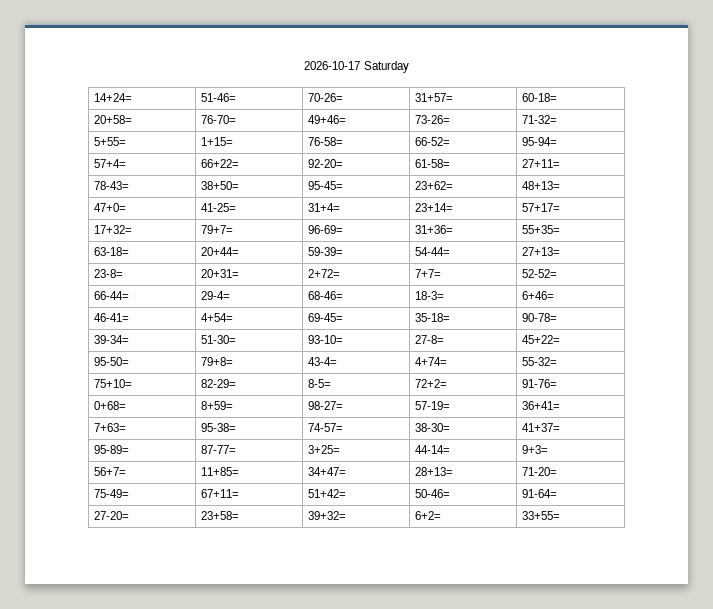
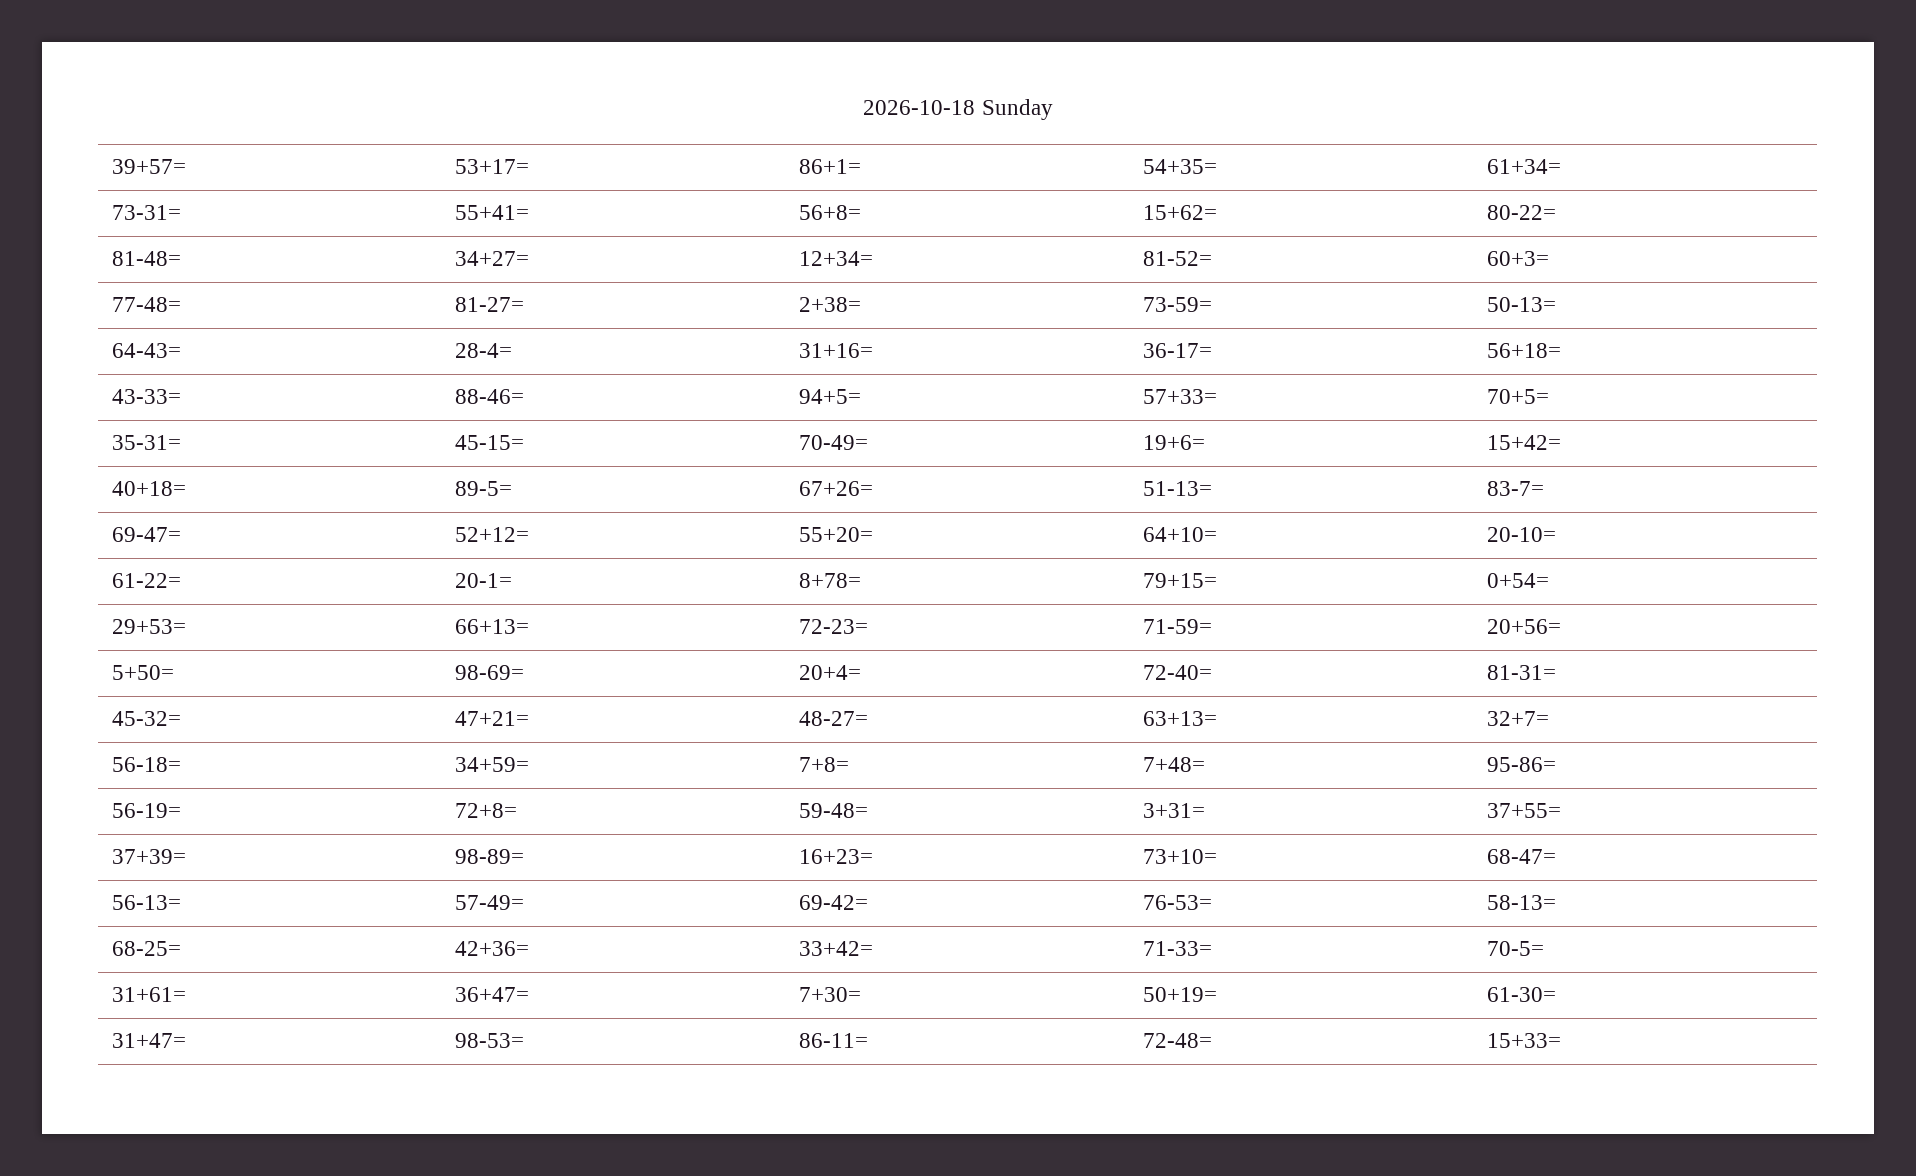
- 2026-10-17 Saturday
- 14+24= | 51-46= | 70-26= | 31+57= | 60-18=
- 20+58= | 76-70= | 49+46= | 73-26= | 71-32=
- 5+55= | 1+15= | 76-58= | 66-52= | 95-94=
- 57+4= | 66+22= | 92-20= | 61-58= | 27+11=
- 78-43= | 38+50= | 95-45= | 23+62= | 48+13=
- 47+0= | 41-25= | 31+4= | 23+14= | 57+17=
- 17+32= | 79+7= | 96-69= | 31+36= | 55+35=
- 63-18= | 20+44= | 59-39= | 54-44= | 27+13=
- 23-8= | 20+31= | 2+72= | 7+7= | 52-52=
- 66-44= | 29-4= | 68-46= | 18-3= | 6+46=
- 46-41= | 4+54= | 69-45= | 35-18= | 90-78=
- 39-34= | 51-30= | 93-10= | 27-8= | 45+22=
- 95-50= | 79+8= | 43-4= | 4+74= | 55-32=
- 75+10= | 82-29= | 8-5= | 72+2= | 91-76=
- 0+68= | 8+59= | 98-27= | 57-19= | 36+41=
- 7+63= | 95-38= | 74-57= | 38-30= | 41+37=
- 95-89= | 87-77= | 3+25= | 44-14= | 9+3=
- 56+7= | 11+85= | 34+47= | 28+13= | 71-20=
- 75-49= | 67+11= | 51+42= | 50-46= | 91-64=
- 27-20= | 23+58= | 39+32= | 6+2= | 33+55=
+ 2026-10-18 Sunday
+ 39+57= | 53+17= | 86+1= | 54+35= | 61+34=
+ 73-31= | 55+41= | 56+8= | 15+62= | 80-22=
+ 81-48= | 34+27= | 12+34= | 81-52= | 60+3=
+ 77-48= | 81-27= | 2+38= | 73-59= | 50-13=
+ 64-43= | 28-4= | 31+16= | 36-17= | 56+18=
+ 43-33= | 88-46= | 94+5= | 57+33= | 70+5=
+ 35-31= | 45-15= | 70-49= | 19+6= | 15+42=
+ 40+18= | 89-5= | 67+26= | 51-13= | 83-7=
+ 69-47= | 52+12= | 55+20= | 64+10= | 20-10=
+ 61-22= | 20-1= | 8+78= | 79+15= | 0+54=
+ 29+53= | 66+13= | 72-23= | 71-59= | 20+56=
+ 5+50= | 98-69= | 20+4= | 72-40= | 81-31=
+ 45-32= | 47+21= | 48-27= | 63+13= | 32+7=
+ 56-18= | 34+59= | 7+8= | 7+48= | 95-86=
+ 56-19= | 72+8= | 59-48= | 3+31= | 37+55=
+ 37+39= | 98-89= | 16+23= | 73+10= | 68-47=
+ 56-13= | 57-49= | 69-42= | 76-53= | 58-13=
+ 68-25= | 42+36= | 33+42= | 71-33= | 70-5=
+ 31+61= | 36+47= | 7+30= | 50+19= | 61-30=
+ 31+47= | 98-53= | 86-11= | 72-48= | 15+33=

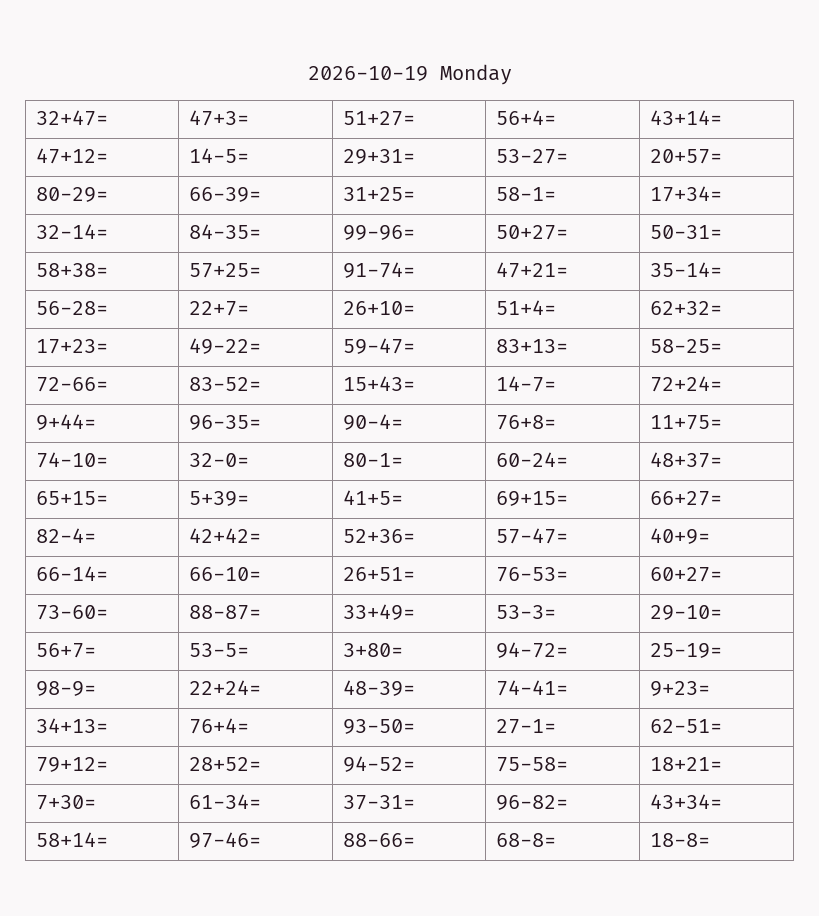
- 2026-10-18 Sunday
- 39+57= | 53+17= | 86+1= | 54+35= | 61+34=
- 73-31= | 55+41= | 56+8= | 15+62= | 80-22=
- 81-48= | 34+27= | 12+34= | 81-52= | 60+3=
- 77-48= | 81-27= | 2+38= | 73-59= | 50-13=
- 64-43= | 28-4= | 31+16= | 36-17= | 56+18=
- 43-33= | 88-46= | 94+5= | 57+33= | 70+5=
- 35-31= | 45-15= | 70-49= | 19+6= | 15+42=
- 40+18= | 89-5= | 67+26= | 51-13= | 83-7=
- 69-47= | 52+12= | 55+20= | 64+10= | 20-10=
- 61-22= | 20-1= | 8+78= | 79+15= | 0+54=
- 29+53= | 66+13= | 72-23= | 71-59= | 20+56=
- 5+50= | 98-69= | 20+4= | 72-40= | 81-31=
- 45-32= | 47+21= | 48-27= | 63+13= | 32+7=
- 56-18= | 34+59= | 7+8= | 7+48= | 95-86=
- 56-19= | 72+8= | 59-48= | 3+31= | 37+55=
- 37+39= | 98-89= | 16+23= | 73+10= | 68-47=
- 56-13= | 57-49= | 69-42= | 76-53= | 58-13=
- 68-25= | 42+36= | 33+42= | 71-33= | 70-5=
- 31+61= | 36+47= | 7+30= | 50+19= | 61-30=
- 31+47= | 98-53= | 86-11= | 72-48= | 15+33=
+ 2026-10-19 Monday
+ 32+47= | 47+3= | 51+27= | 56+4= | 43+14=
+ 47+12= | 14-5= | 29+31= | 53-27= | 20+57=
+ 80-29= | 66-39= | 31+25= | 58-1= | 17+34=
+ 32-14= | 84-35= | 99-96= | 50+27= | 50-31=
+ 58+38= | 57+25= | 91-74= | 47+21= | 35-14=
+ 56-28= | 22+7= | 26+10= | 51+4= | 62+32=
+ 17+23= | 49-22= | 59-47= | 83+13= | 58-25=
+ 72-66= | 83-52= | 15+43= | 14-7= | 72+24=
+ 9+44= | 96-35= | 90-4= | 76+8= | 11+75=
+ 74-10= | 32-0= | 80-1= | 60-24= | 48+37=
+ 65+15= | 5+39= | 41+5= | 69+15= | 66+27=
+ 82-4= | 42+42= | 52+36= | 57-47= | 40+9=
+ 66-14= | 66-10= | 26+51= | 76-53= | 60+27=
+ 73-60= | 88-87= | 33+49= | 53-3= | 29-10=
+ 56+7= | 53-5= | 3+80= | 94-72= | 25-19=
+ 98-9= | 22+24= | 48-39= | 74-41= | 9+23=
+ 34+13= | 76+4= | 93-50= | 27-1= | 62-51=
+ 79+12= | 28+52= | 94-52= | 75-58= | 18+21=
+ 7+30= | 61-34= | 37-31= | 96-82= | 43+34=
+ 58+14= | 97-46= | 88-66= | 68-8= | 18-8=

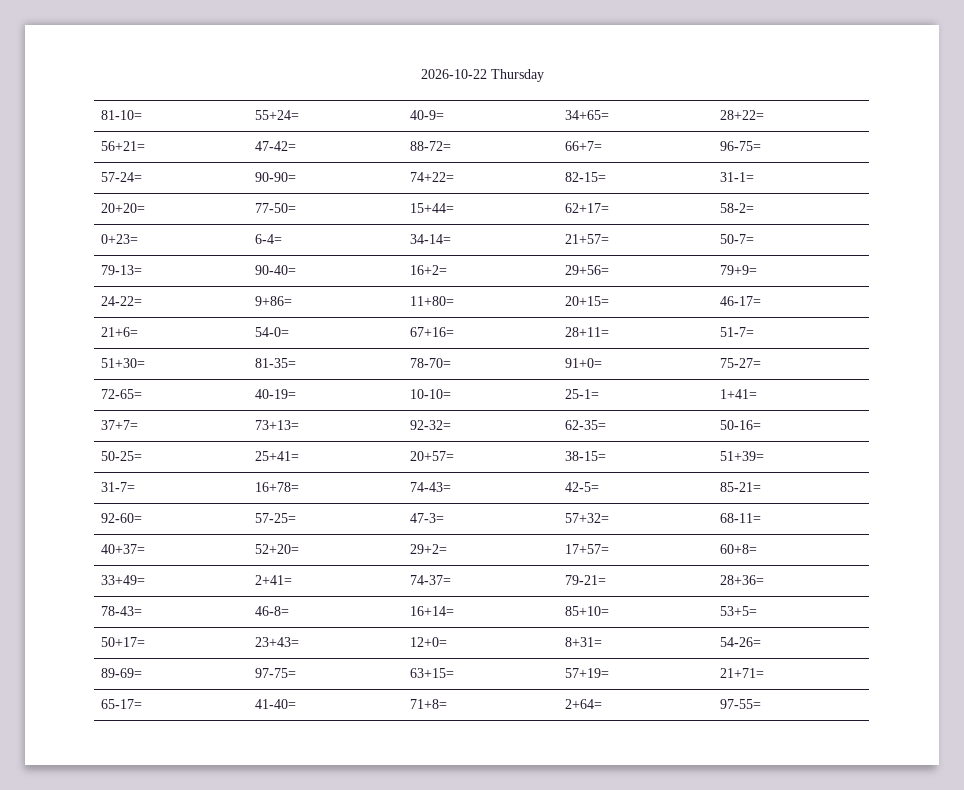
- 2026-10-19 Monday
- 32+47= | 47+3= | 51+27= | 56+4= | 43+14=
- 47+12= | 14-5= | 29+31= | 53-27= | 20+57=
- 80-29= | 66-39= | 31+25= | 58-1= | 17+34=
- 32-14= | 84-35= | 99-96= | 50+27= | 50-31=
- 58+38= | 57+25= | 91-74= | 47+21= | 35-14=
- 56-28= | 22+7= | 26+10= | 51+4= | 62+32=
- 17+23= | 49-22= | 59-47= | 83+13= | 58-25=
- 72-66= | 83-52= | 15+43= | 14-7= | 72+24=
- 9+44= | 96-35= | 90-4= | 76+8= | 11+75=
- 74-10= | 32-0= | 80-1= | 60-24= | 48+37=
- 65+15= | 5+39= | 41+5= | 69+15= | 66+27=
- 82-4= | 42+42= | 52+36= | 57-47= | 40+9=
- 66-14= | 66-10= | 26+51= | 76-53= | 60+27=
- 73-60= | 88-87= | 33+49= | 53-3= | 29-10=
- 56+7= | 53-5= | 3+80= | 94-72= | 25-19=
- 98-9= | 22+24= | 48-39= | 74-41= | 9+23=
- 34+13= | 76+4= | 93-50= | 27-1= | 62-51=
- 79+12= | 28+52= | 94-52= | 75-58= | 18+21=
- 7+30= | 61-34= | 37-31= | 96-82= | 43+34=
- 58+14= | 97-46= | 88-66= | 68-8= | 18-8=
+ 2026-10-22 Thursday
+ 81-10= | 55+24= | 40-9= | 34+65= | 28+22=
+ 56+21= | 47-42= | 88-72= | 66+7= | 96-75=
+ 57-24= | 90-90= | 74+22= | 82-15= | 31-1=
+ 20+20= | 77-50= | 15+44= | 62+17= | 58-2=
+ 0+23= | 6-4= | 34-14= | 21+57= | 50-7=
+ 79-13= | 90-40= | 16+2= | 29+56= | 79+9=
+ 24-22= | 9+86= | 11+80= | 20+15= | 46-17=
+ 21+6= | 54-0= | 67+16= | 28+11= | 51-7=
+ 51+30= | 81-35= | 78-70= | 91+0= | 75-27=
+ 72-65= | 40-19= | 10-10= | 25-1= | 1+41=
+ 37+7= | 73+13= | 92-32= | 62-35= | 50-16=
+ 50-25= | 25+41= | 20+57= | 38-15= | 51+39=
+ 31-7= | 16+78= | 74-43= | 42-5= | 85-21=
+ 92-60= | 57-25= | 47-3= | 57+32= | 68-11=
+ 40+37= | 52+20= | 29+2= | 17+57= | 60+8=
+ 33+49= | 2+41= | 74-37= | 79-21= | 28+36=
+ 78-43= | 46-8= | 16+14= | 85+10= | 53+5=
+ 50+17= | 23+43= | 12+0= | 8+31= | 54-26=
+ 89-69= | 97-75= | 63+15= | 57+19= | 21+71=
+ 65-17= | 41-40= | 71+8= | 2+64= | 97-55=

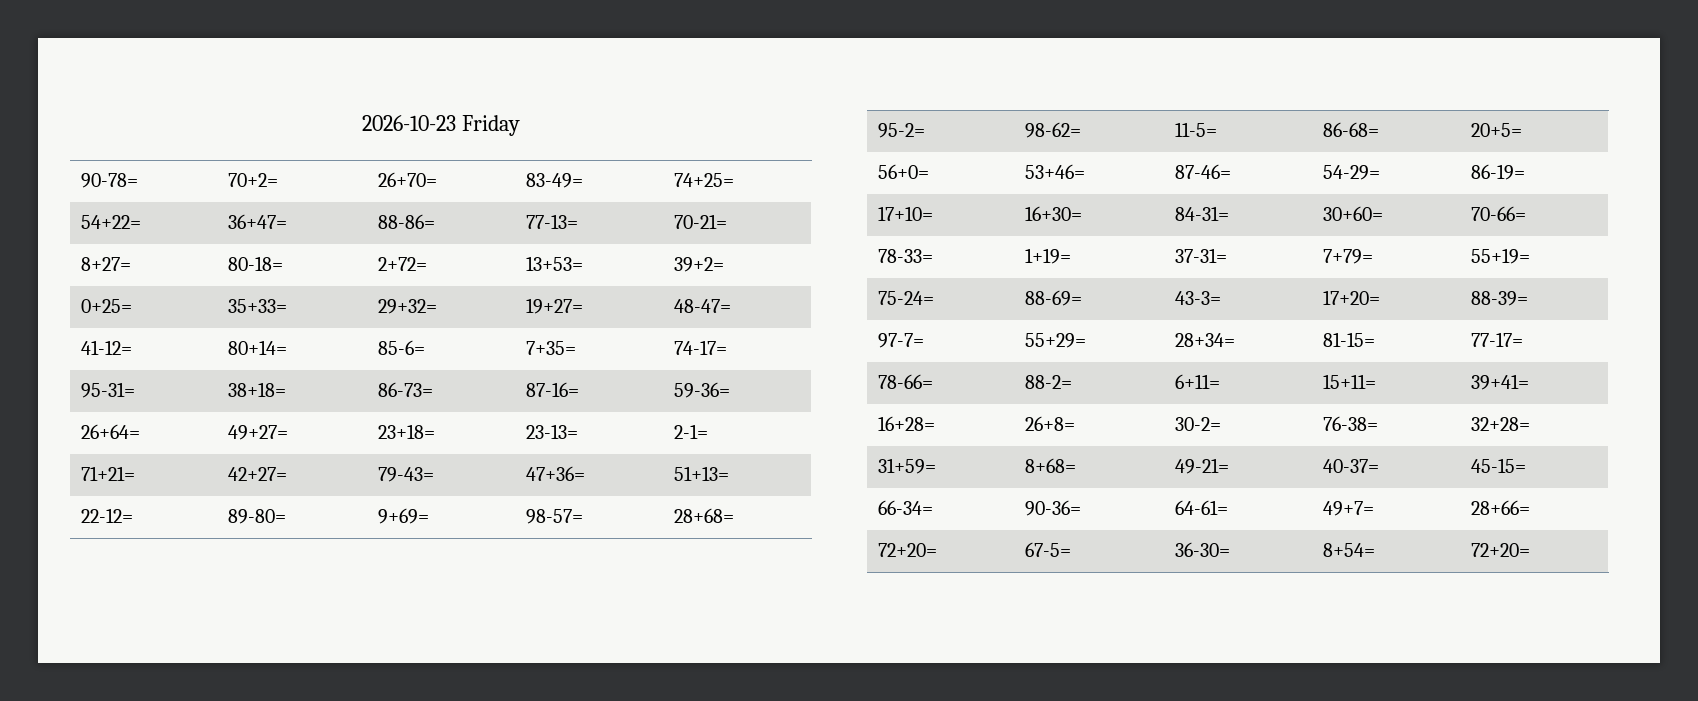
- 2026-10-22 Thursday
- 81-10= | 55+24= | 40-9= | 34+65= | 28+22=
- 56+21= | 47-42= | 88-72= | 66+7= | 96-75=
- 57-24= | 90-90= | 74+22= | 82-15= | 31-1=
- 20+20= | 77-50= | 15+44= | 62+17= | 58-2=
- 0+23= | 6-4= | 34-14= | 21+57= | 50-7=
- 79-13= | 90-40= | 16+2= | 29+56= | 79+9=
- 24-22= | 9+86= | 11+80= | 20+15= | 46-17=
- 21+6= | 54-0= | 67+16= | 28+11= | 51-7=
- 51+30= | 81-35= | 78-70= | 91+0= | 75-27=
- 72-65= | 40-19= | 10-10= | 25-1= | 1+41=
- 37+7= | 73+13= | 92-32= | 62-35= | 50-16=
- 50-25= | 25+41= | 20+57= | 38-15= | 51+39=
- 31-7= | 16+78= | 74-43= | 42-5= | 85-21=
- 92-60= | 57-25= | 47-3= | 57+32= | 68-11=
- 40+37= | 52+20= | 29+2= | 17+57= | 60+8=
- 33+49= | 2+41= | 74-37= | 79-21= | 28+36=
- 78-43= | 46-8= | 16+14= | 85+10= | 53+5=
- 50+17= | 23+43= | 12+0= | 8+31= | 54-26=
- 89-69= | 97-75= | 63+15= | 57+19= | 21+71=
- 65-17= | 41-40= | 71+8= | 2+64= | 97-55=
+ 2026-10-23 Friday
+ 90-78= | 70+2= | 26+70= | 83-49= | 74+25=
+ 54+22= | 36+47= | 88-86= | 77-13= | 70-21=
+ 8+27= | 80-18= | 2+72= | 13+53= | 39+2=
+ 0+25= | 35+33= | 29+32= | 19+27= | 48-47=
+ 41-12= | 80+14= | 85-6= | 7+35= | 74-17=
+ 95-31= | 38+18= | 86-73= | 87-16= | 59-36=
+ 26+64= | 49+27= | 23+18= | 23-13= | 2-1=
+ 71+21= | 42+27= | 79-43= | 47+36= | 51+13=
+ 22-12= | 89-80= | 9+69= | 98-57= | 28+68=
+ 95-2= | 98-62= | 11-5= | 86-68= | 20+5=
+ 56+0= | 53+46= | 87-46= | 54-29= | 86-19=
+ 17+10= | 16+30= | 84-31= | 30+60= | 70-66=
+ 78-33= | 1+19= | 37-31= | 7+79= | 55+19=
+ 75-24= | 88-69= | 43-3= | 17+20= | 88-39=
+ 97-7= | 55+29= | 28+34= | 81-15= | 77-17=
+ 78-66= | 88-2= | 6+11= | 15+11= | 39+41=
+ 16+28= | 26+8= | 30-2= | 76-38= | 32+28=
+ 31+59= | 8+68= | 49-21= | 40-37= | 45-15=
+ 66-34= | 90-36= | 64-61= | 49+7= | 28+66=
+ 72+20= | 67-5= | 36-30= | 8+54= | 72+20=

